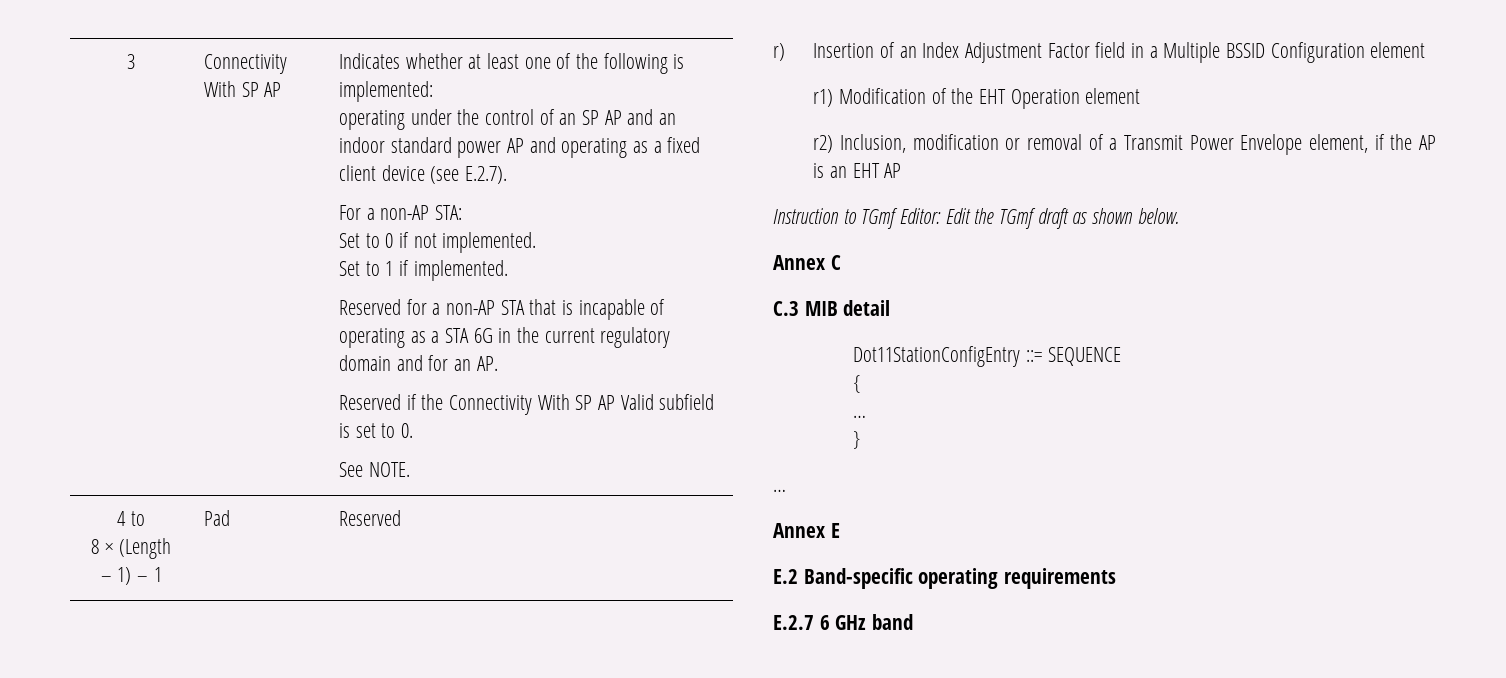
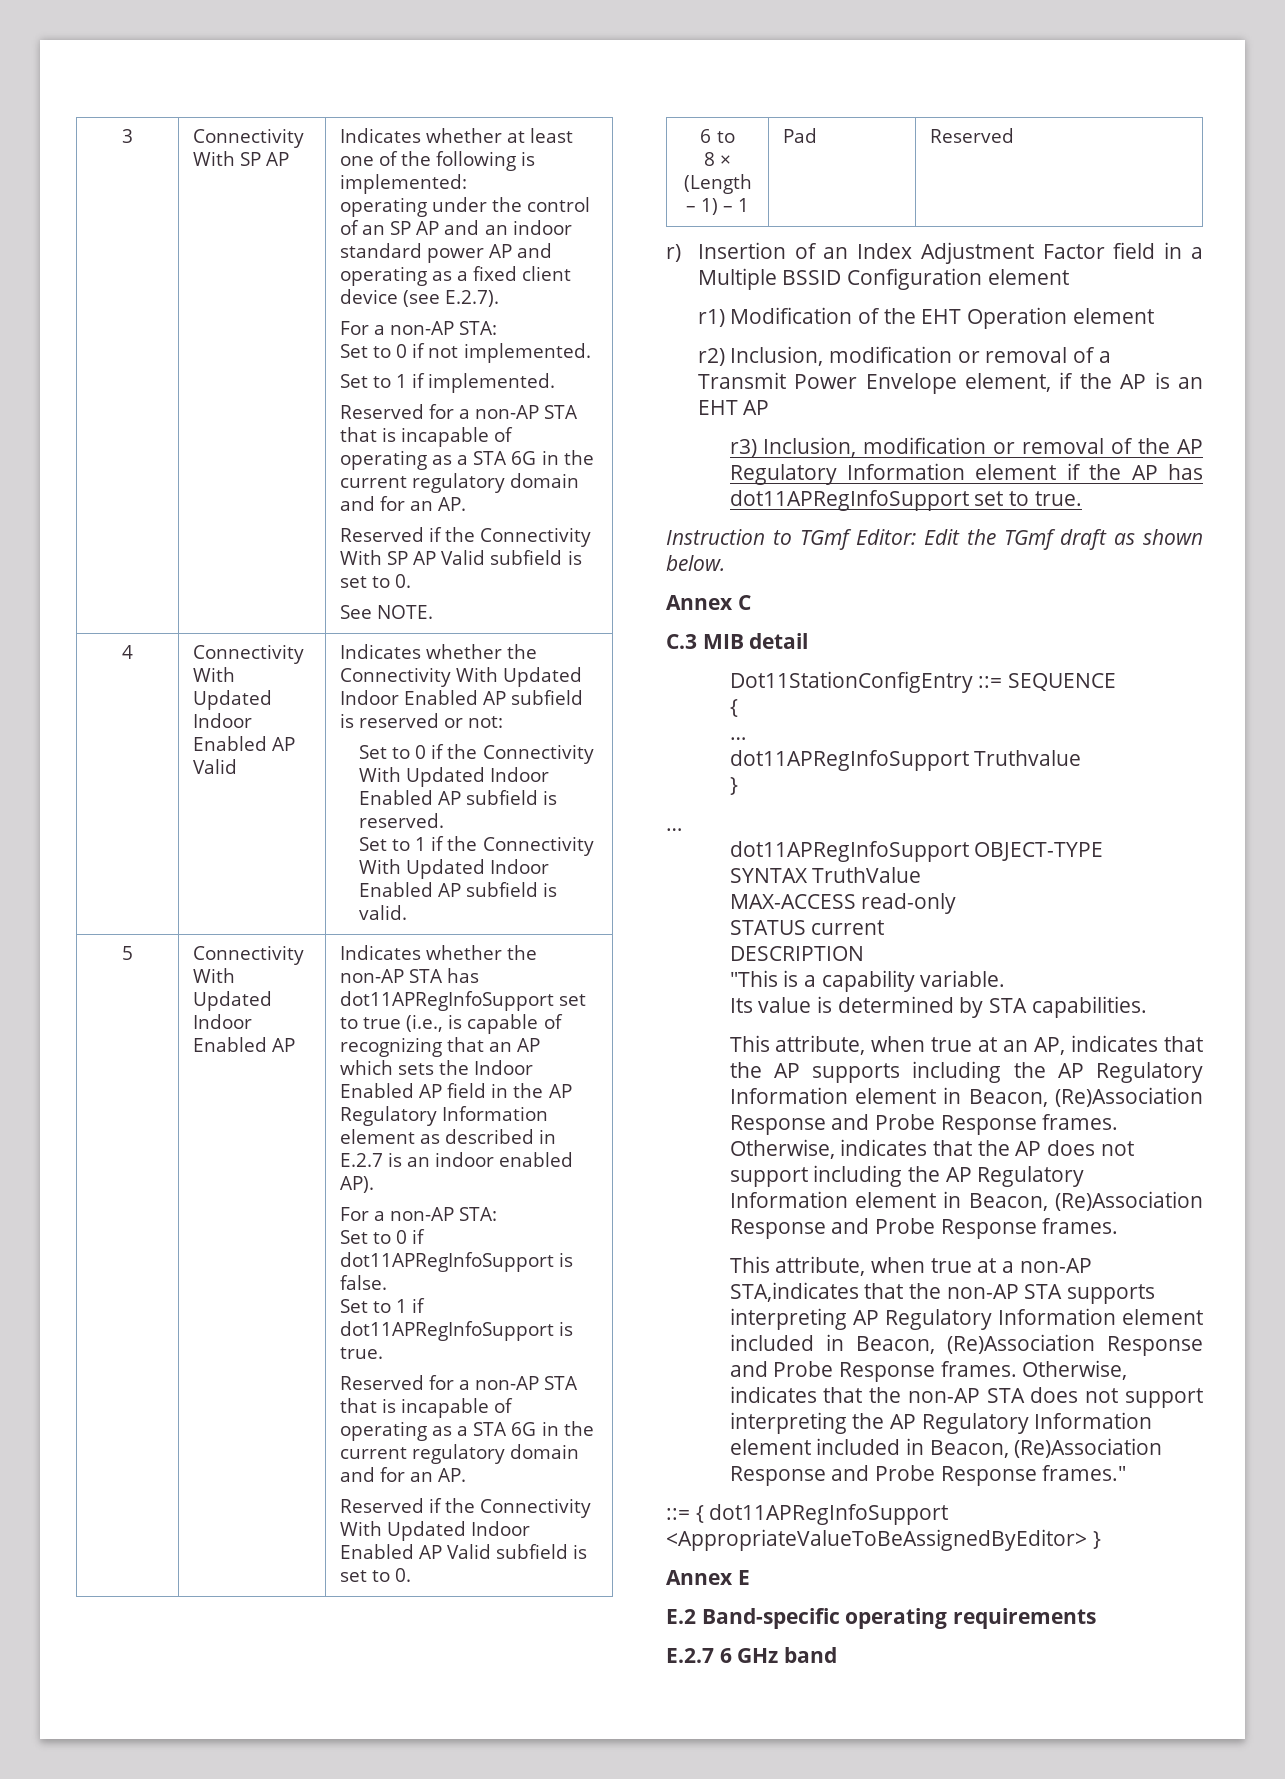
- 4 to
+ 4 | Connectivity With Updated Indoor Enabled AP Valid | Indicates whether the Connectivity With Updated Indoor Enabled AP subfield is reserved or not:
+ Set to 0 if the Connectivity With Updated Indoor Enabled AP subfield is reserved.
+ Set to 1 if the Connectivity With Updated Indoor Enabled AP subfield is valid.
+ 5 | Connectivity With Updated Indoor Enabled AP | Indicates whether the non-AP STA has dot11APRegInfoSupport set to true (i.e., is capable of recognizing that an AP which sets the Indoor Enabled AP field in the AP Regulatory Information element as described in E.2.7 is an indoor enabled AP).
+ For a non-AP STA:
+ Set to 0 if dot11APRegInfoSupport is false.
+ Set to 1 if dot11APRegInfoSupport is true.
+ Reserved for a non-AP STA that is incapable of operating as a STA 6G in the current regulatory domain and for an AP.
+ Reserved if the Connectivity With Updated Indoor Enabled AP Valid subfield is set to 0.
+ 6 to
+ r3) Inclusion, modification or removal of the AP Regulatory Information element if the AP has dot11APRegInfoSupport set to true.
+ dot11APRegInfoSupport Truthvalue
+ dot11APRegInfoSupport OBJECT-TYPE
+ SYNTAX TruthValue
+ MAX-ACCESS read-only
+ STATUS current
+ DESCRIPTION
+ "This is a capability variable.
+ Its value is determined by STA capabilities.
+ This attribute, when true at an AP, indicates that the AP supports including the AP Regulatory Information element in Beacon, (Re)Association Response and Probe Response frames. Otherwise, indicates that the AP does not support including the AP Regulatory Information element in Beacon, (Re)Association Response and Probe Response frames.
+ This attribute, when true at a non-AP STA,indicates that the non-AP STA supports interpreting AP Regulatory Information element included in Beacon, (Re)Association Response and Probe Response frames. Otherwise, indicates that the non-AP STA does not support interpreting the AP Regulatory Information element included in Beacon, (Re)Association Response and Probe Response frames."
+ ::= { dot11APRegInfoSupport <AppropriateValueToBeAssignedByEditor> }

